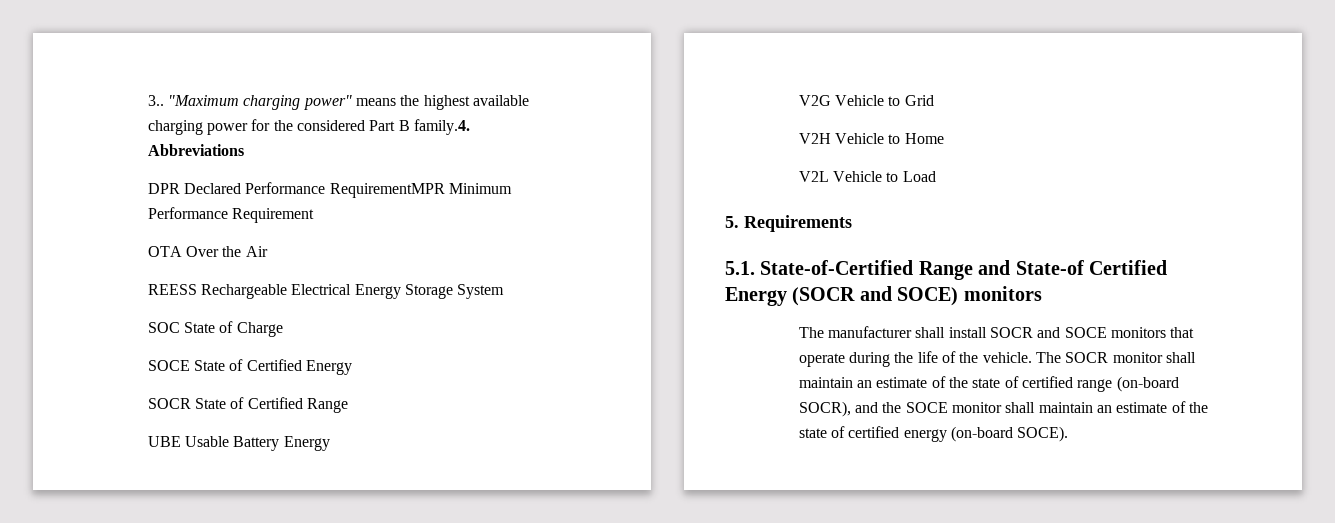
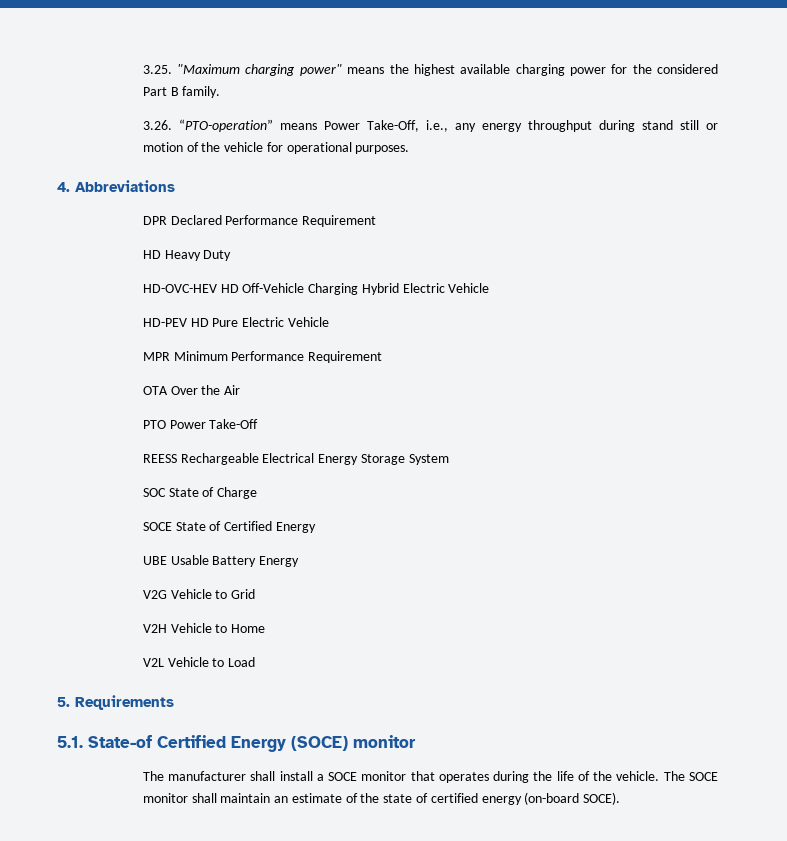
- 3.. "Maximum charging power" means the highest available charging power for the considered Part B family.4. Abbreviations
- DPR Declared Performance RequirementMPR Minimum Performance Requirement
+ 3.25. "Maximum charging power" means the highest available charging power for the considered Part B family.
+ 3.26. “PTO-operation” means Power Take-Off, i.e., any energy throughput during stand still or motion of the vehicle for operational purposes.
+ 4. Abbreviations
+ DPR Declared Performance Requirement
+ HD Heavy Duty
+ HD-OVC-HEV HD Off-Vehicle Charging Hybrid Electric Vehicle
+ HD-PEV HD Pure Electric Vehicle
+ MPR Minimum Performance Requirement
+ PTO Power Take-Off
- SOCR State of Certified Range
- 5.1. State-of-Certified Range and State-of Certified Energy (SOCR and SOCE) monitors
- The manufacturer shall install SOCR and SOCE monitors that operate during the life of the vehicle.
+ 5.1. State-of Certified Energy (SOCE) monitor
+ The manufacturer shall install a SOCE monitor that operates during the life of the vehicle.
- The SOCR monitor shall maintain an estimate of the state of certified range (on-board SOCR), and the SOCE monitor shall maintain an estimate of the state of certified energy (on-board SOCE).
+ The SOCE monitor shall maintain an estimate of the state of certified energy (on-board SOCE).

